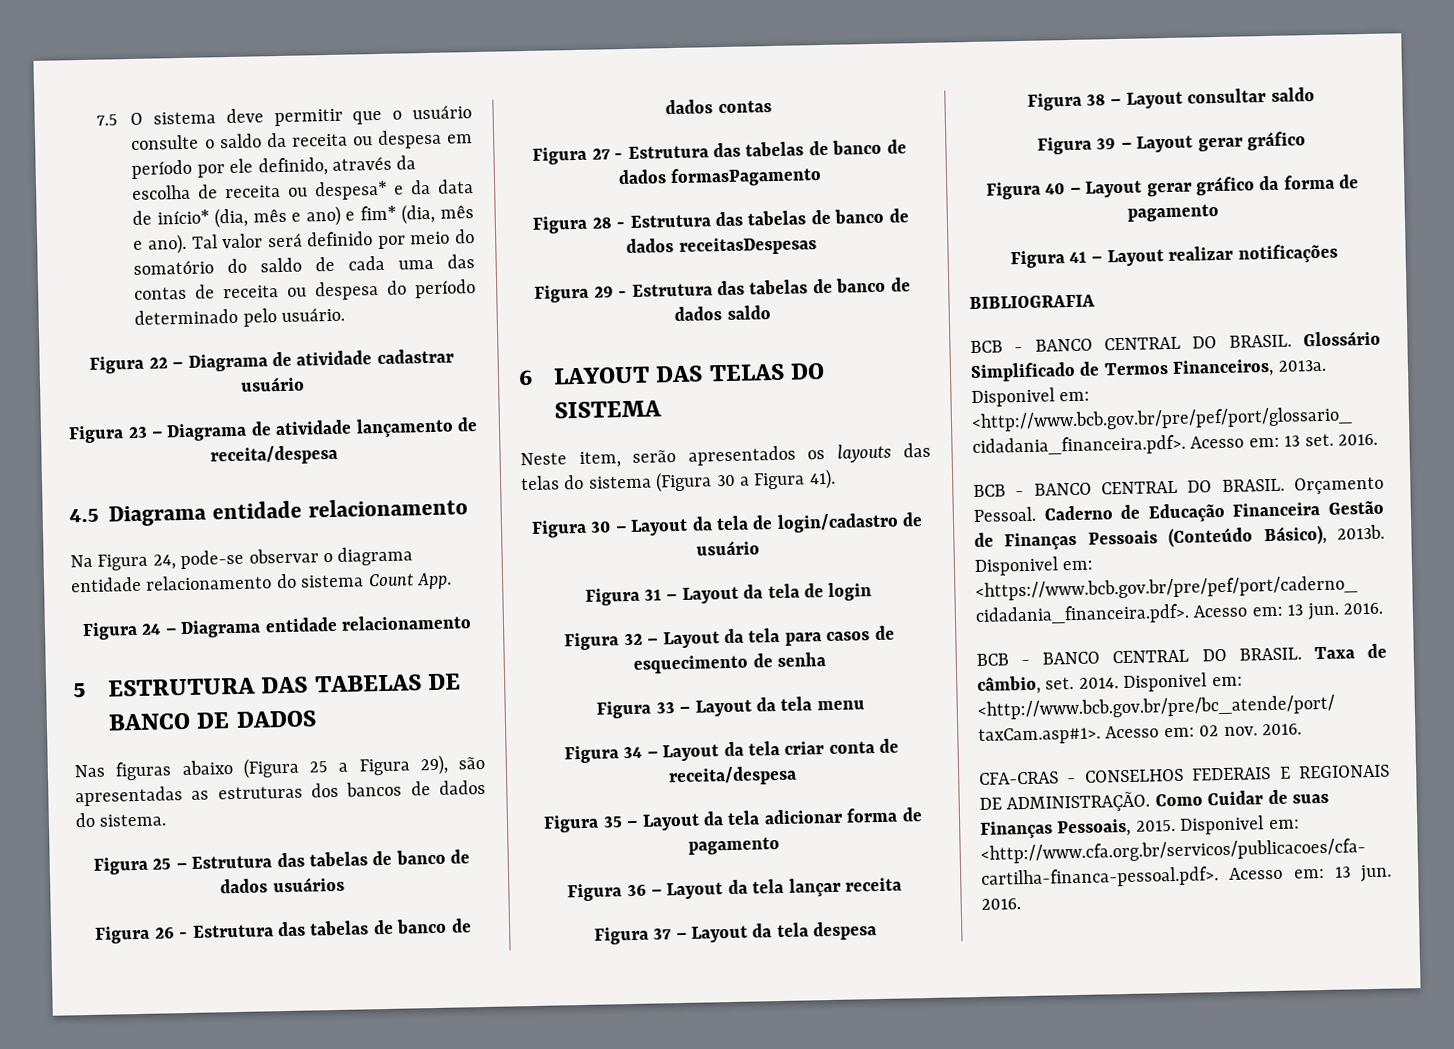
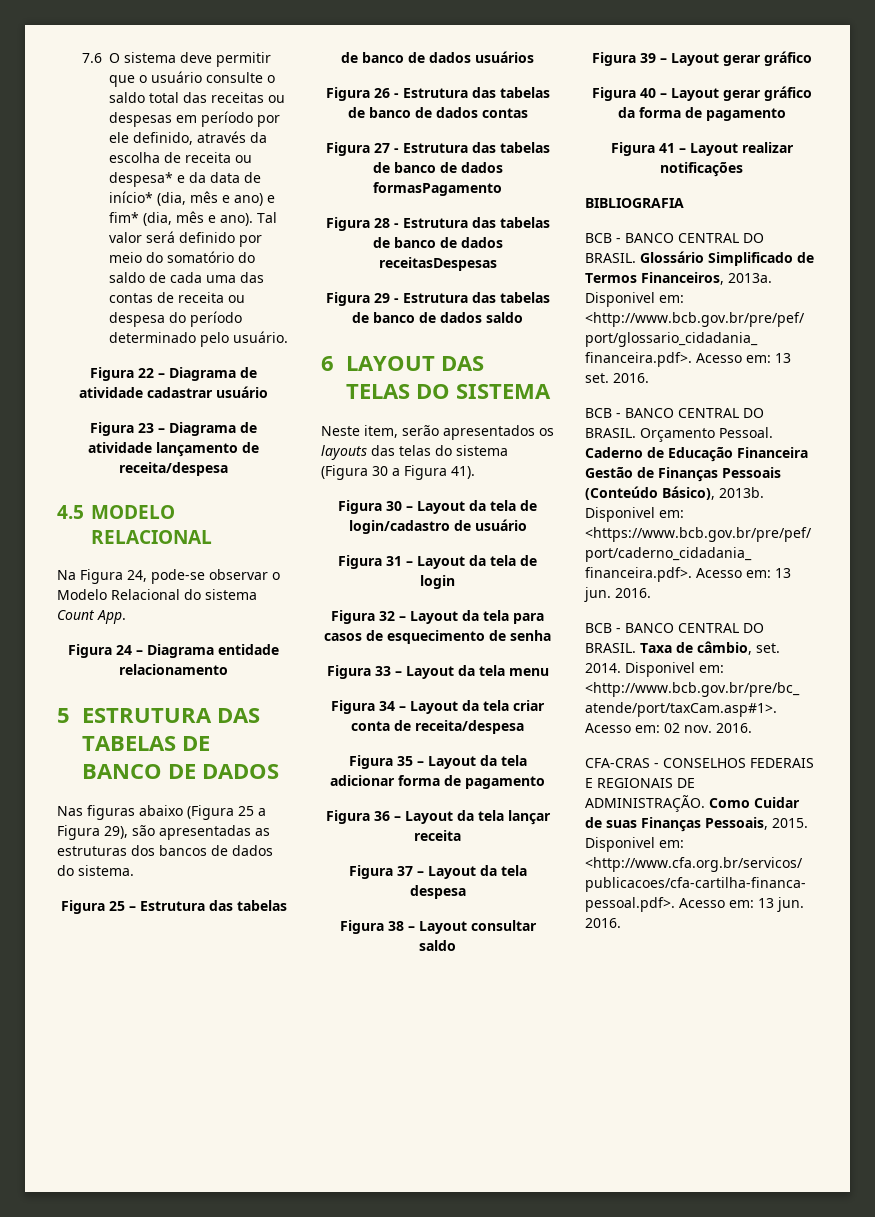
- 7.5 O sistema deve permitir que o usuário consulte o saldo da receita ou despesa em período por ele definido, através da escolha de receita ou despesa* e da data de início* (dia, mês e ano) e fim* (dia, mês e ano).
+ 7.6 O sistema deve permitir que o usuário consulte o saldo total das receitas ou despesas em período por ele definido, através da escolha de receita ou despesa* e da data de início* (dia, mês e ano) e fim* (dia, mês e ano).
- 4.5 Diagrama entidade relacionamento
+ 4.5 MODELO RELACIONAL
- Na Figura 24, pode-se observar o diagrama entidade relacionamento do sistema Count App.
+ Na Figura 24, pode-se observar o Modelo Relacional do sistema Count App.

